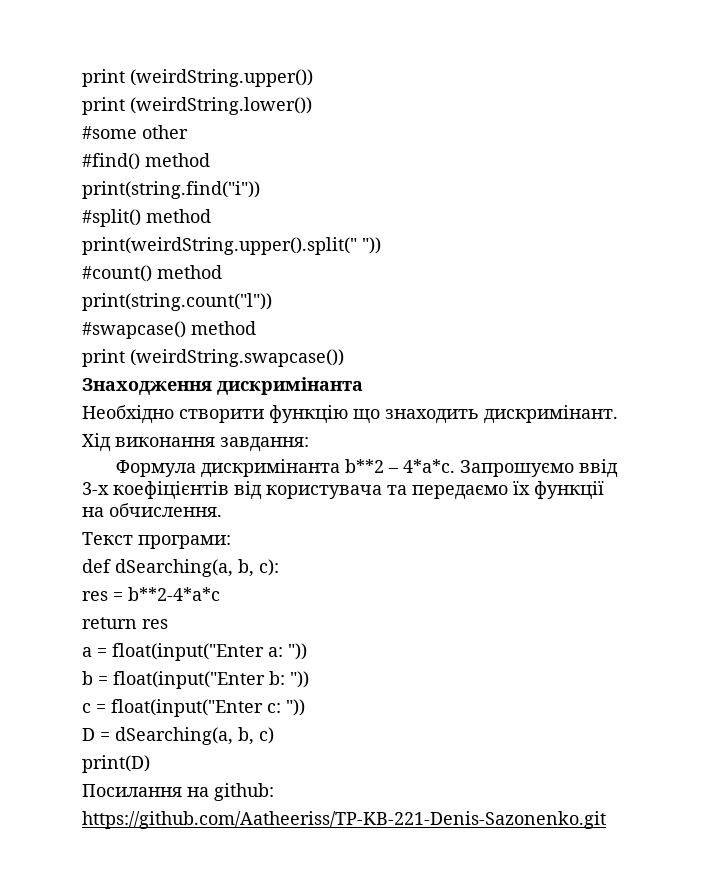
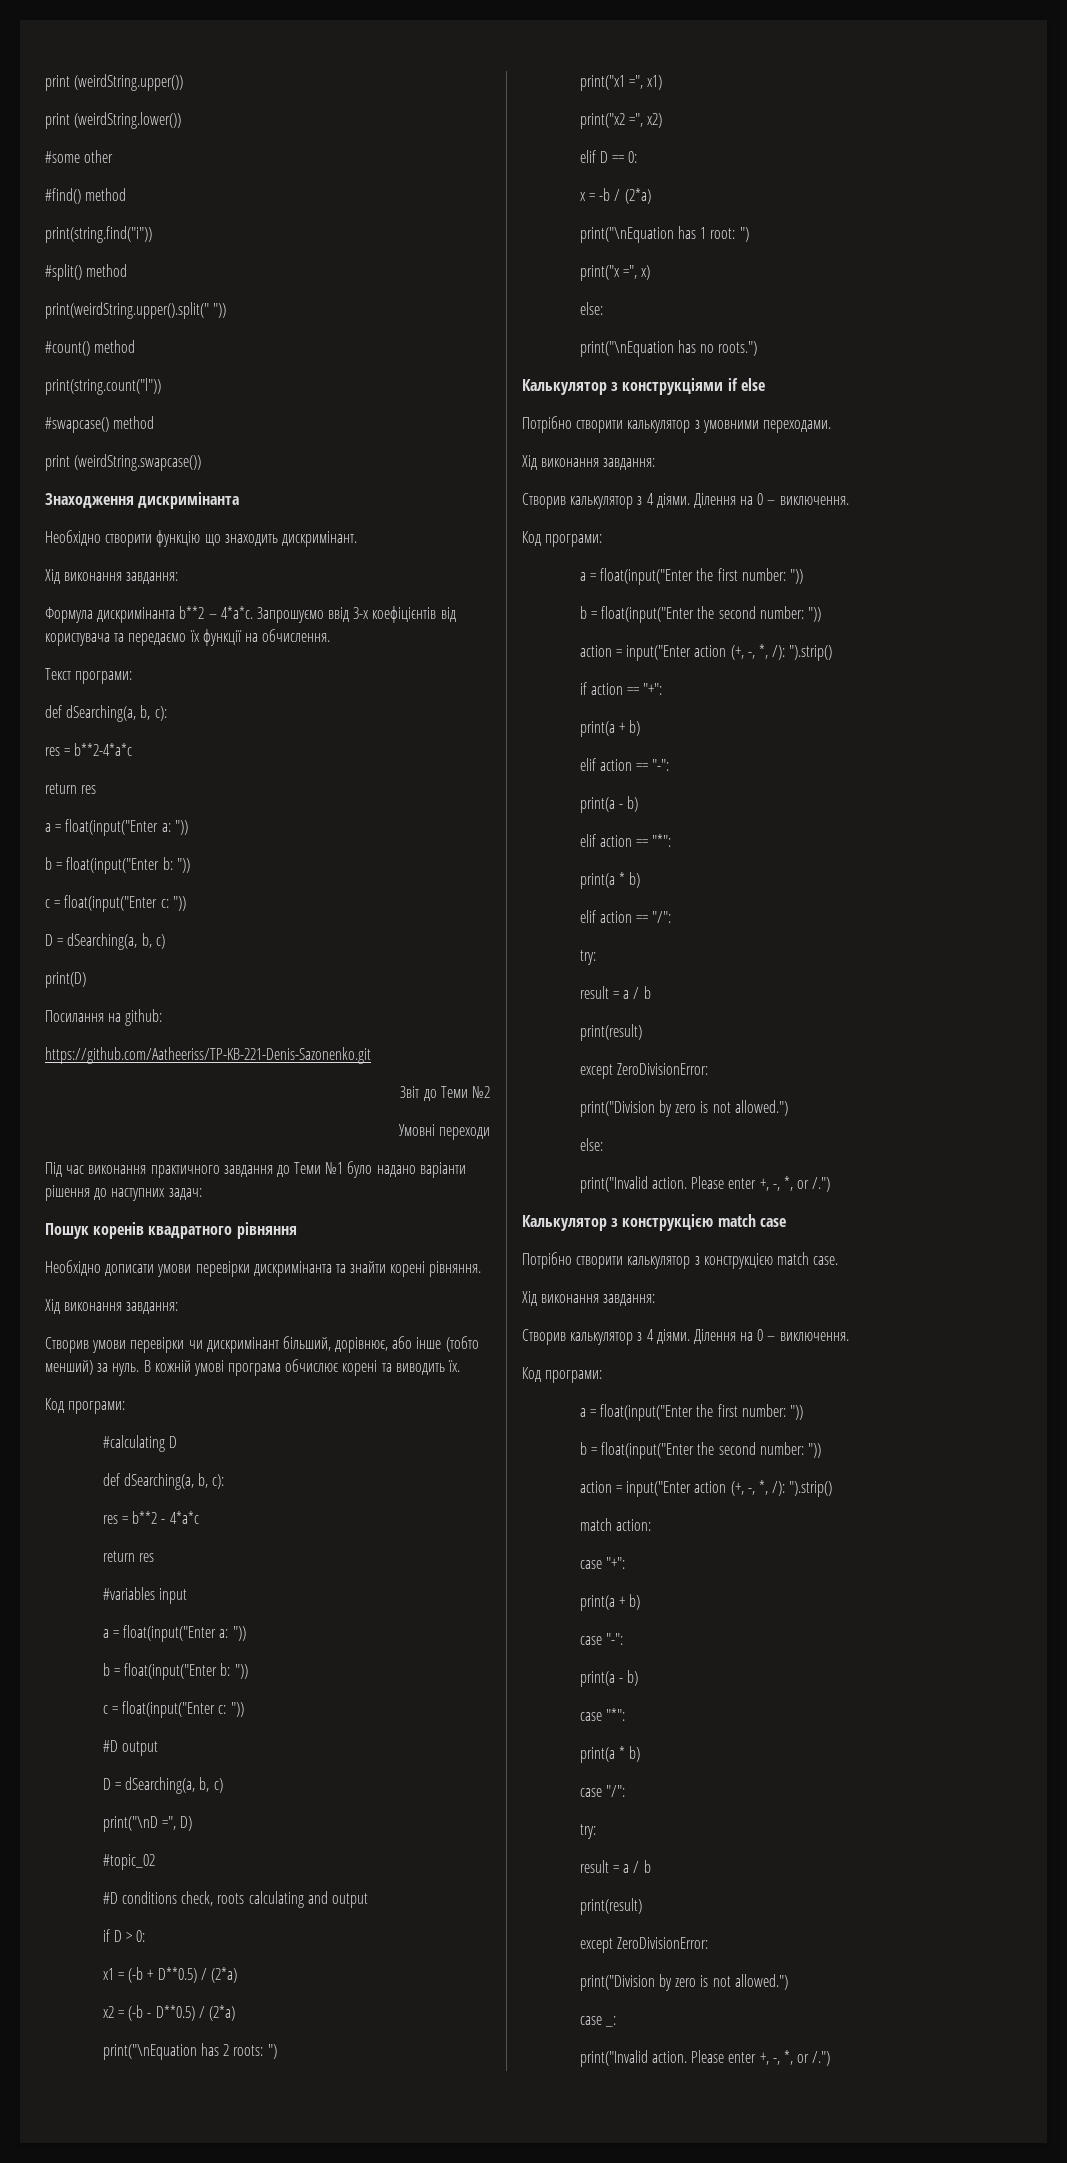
+ Звіт до Теми №2
+ Умовні переходи
+ Під час виконання практичного завдання до Теми №1 було надано варіанти рішення до наступних задач:
+ Пошук коренів квадратного рівняння
+ Необхідно дописати умови перевірки дискримінанта та знайти корені рівняння.
+ Хід виконання завдання:
+ Створив умови перевірки чи дискримінант більший, дорівнює, або інше (тобто менший) за нуль. В кожній умові програма обчислює корені та виводить їх.
+ Код програми:
+ #calculating D
+ def dSearching(a, b, c):
+ res = b**2 - 4*a*c
+ return res
+ #variables input
+ a = float(input("Enter a: "))
+ b = float(input("Enter b: "))
+ c = float(input("Enter c: "))
+ #D output
+ D = dSearching(a, b, c)
+ print("\nD =", D)
+ #topic_02
+ #D conditions check, roots calculating and output
+ if D > 0:
+ x1 = (-b + D**0.5) / (2*a)
+ x2 = (-b - D**0.5) / (2*a)
+ print("\nEquation has 2 roots: ")
+ print("x1 =", x1)
+ print("x2 =", x2)
+ elif D == 0:
+ x = -b / (2*a)
+ print("\nEquation has 1 root: ")
+ print("x =", x)
+ else:
+ print("\nEquation has no roots.")
+ Калькулятор з конструкціями if else
+ Потрібно створити калькулятор з умовними переходами.
+ Хід виконання завдання:
+ Створив калькулятор з 4 діями. Ділення на 0 – виключення.
+ Код програми:
+ a = float(input("Enter the first number: "))
+ b = float(input("Enter the second number: "))
+ action = input("Enter action (+, -, *, /): ").strip()
+ if action == "+":
+ print(a + b)
+ elif action == "-":
+ print(a - b)
+ elif action == "*":
+ print(a * b)
+ elif action == "/":
+ try:
+ result = a / b
+ print(result)
+ except ZeroDivisionError:
+ print("Division by zero is not allowed.")
+ else:
+ print("Invalid action. Please enter +, -, *, or /.")
+ Калькулятор з конструкцією match case
+ Потрібно створити калькулятор з конструкцією match case.
+ Хід виконання завдання:
+ Створив калькулятор з 4 діями. Ділення на 0 – виключення.
+ Код програми:
+ a = float(input("Enter the first number: "))
+ b = float(input("Enter the second number: "))
+ action = input("Enter action (+, -, *, /): ").strip()
+ match action:
+ case "+":
+ print(a + b)
+ case "-":
+ print(a - b)
+ case "*":
+ print(a * b)
+ case "/":
+ try:
+ result = a / b
+ print(result)
+ except ZeroDivisionError:
+ print("Division by zero is not allowed.")
+ case _:
+ print("Invalid action. Please enter +, -, *, or /.")

